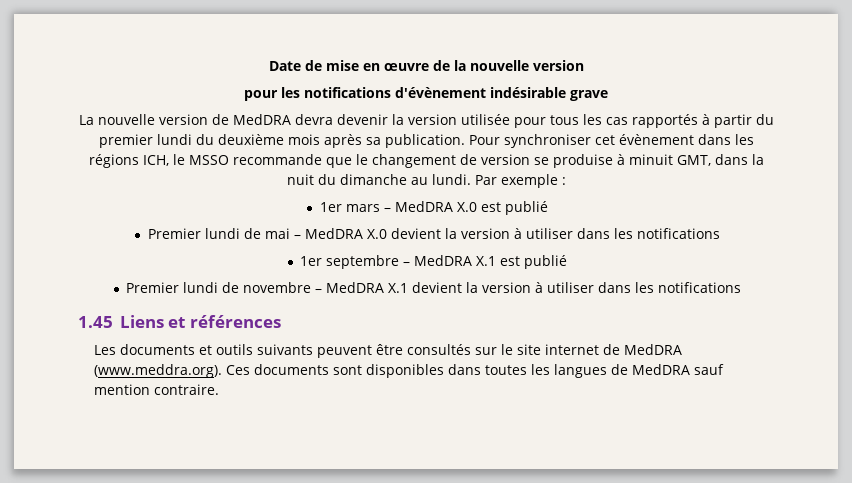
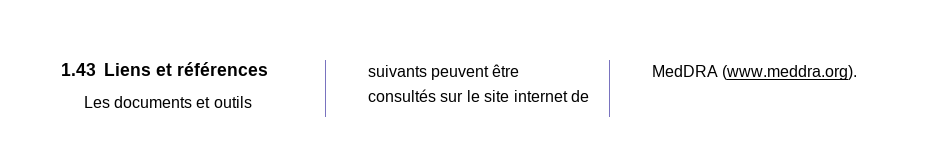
- Date de mise en œuvre de la nouvelle version
- pour les notifications d'évènement indésirable grave
- La nouvelle version de MedDRA devra devenir la version utilisée pour tous les cas rapportés à partir du premier lundi du deuxième mois après sa publication. Pour synchroniser cet évènement dans les régions ICH, le MSSO recommande que le changement de version se produise à minuit GMT, dans la nuit du dimanche au lundi. Par exemple :
- 1er mars – MedDRA X.0 est publié
- Premier lundi de mai – MedDRA X.0 devient la version à utiliser dans les notifications
- 1er septembre – MedDRA X.1 est publié
- Premier lundi de novembre – MedDRA X.1 devient la version à utiliser dans les notifications
- 1.45 Liens et références
+ 1.43 Liens et références
- Les documents et outils suivants peuvent être consultés sur le site internet de MedDRA (www.meddra.org). Ces documents sont disponibles dans toutes les langues de MedDRA sauf mention contraire.
+ Les documents et outils suivants peuvent être consultés sur le site internet de MedDRA (www.meddra.org).

